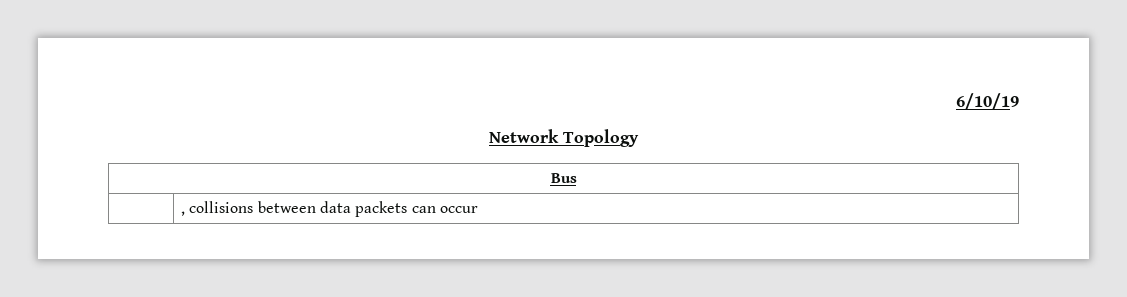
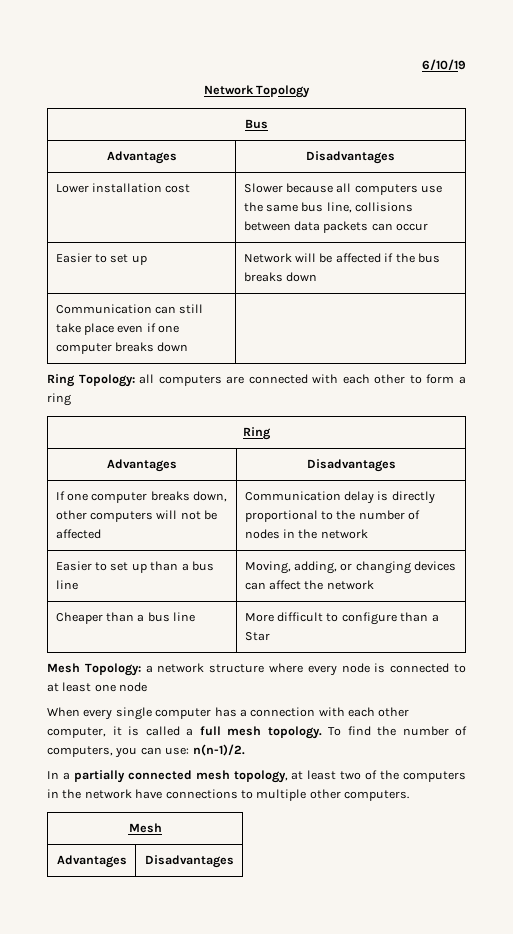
  Bus
- | , collisions between data packets can occur
+ Advantages | Disadvantages
+ Lower installation cost | Slower because all computers use the same bus line, collisions between data packets can occur
+ Easier to set up | Network will be affected if the bus breaks down
+ Communication can still take place even if one computer breaks down |
+ Ring Topology: all computers are connected with each other to form a ring
+ Ring
+ Advantages | Disadvantages
+ If one computer breaks down, other computers will not be affected | Communication delay is directly proportional to the number of nodes in the network
+ Easier to set up than a bus line | Moving, adding, or changing devices can affect the network
+ Cheaper than a bus line | More difficult to configure than a Star
+ Mesh Topology: a network structure where every node is connected to at least one node
+ When every single computer has a connection with each other computer, it is called a full mesh topology. To find the number of computers, you can use: n(n-1)/2.
+ In a partially connected mesh topology, at least two of the computers in the network have connections to multiple other computers.
+ Mesh
+ Advantages | Disadvantages

